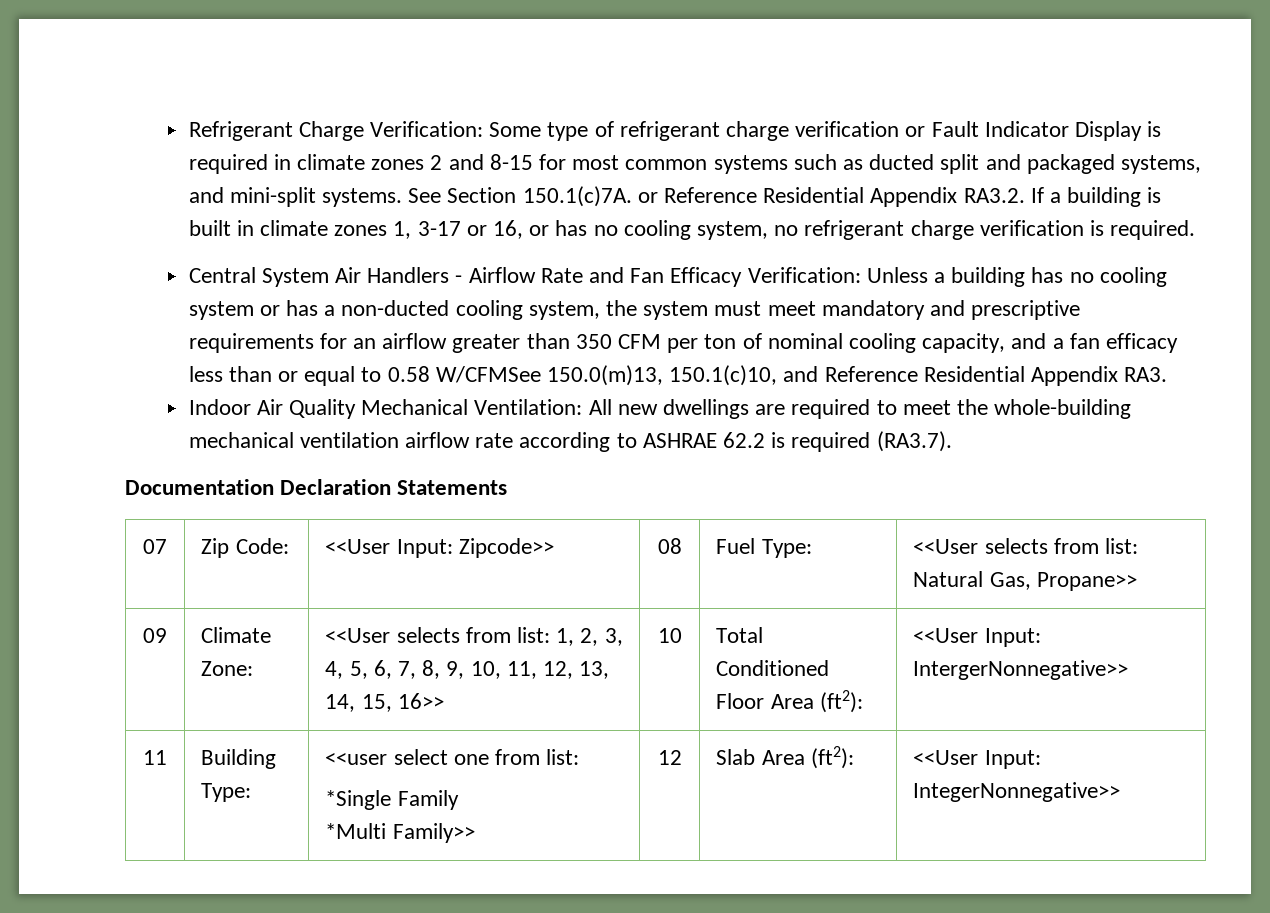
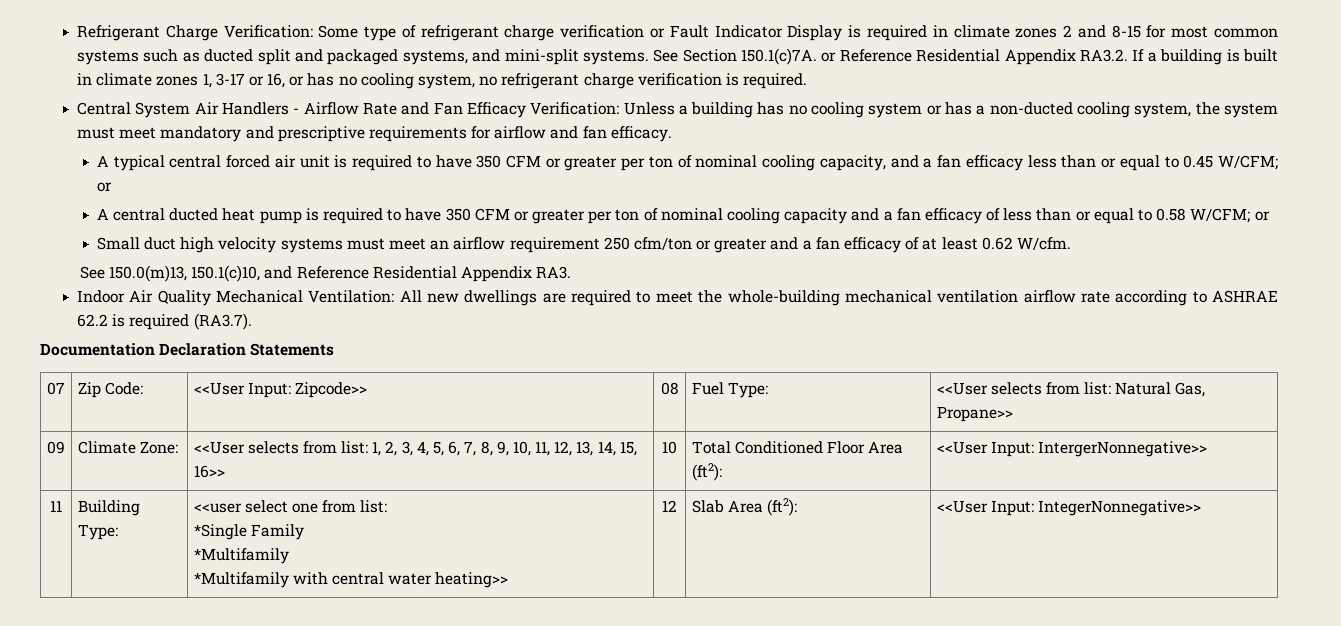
- Central System Air Handlers - Airflow Rate and Fan Efficacy Verification: Unless a building has no cooling system or has a non-ducted cooling system, the system must meet mandatory and prescriptive requirements for an airflow greater than 350 CFM per ton of nominal cooling capacity, and a fan efficacy less than or equal to 0.58 W/CFMSee 150.0(m)13, 150.1(c)10, and Reference Residential Appendix RA3.
+ Central System Air Handlers - Airflow Rate and Fan Efficacy Verification: Unless a building has no cooling system or has a non-ducted cooling system, the system must meet mandatory and prescriptive requirements for airflow and fan efficacy.
+ A typical central forced air unit is required to have 350 CFM or greater per ton of nominal cooling capacity, and a fan efficacy less than or equal to 0.45 W/CFM; or
+ A central ducted heat pump is required to have 350 CFM or greater per ton of nominal cooling capacity and a fan efficacy of less than or equal to 0.58 W/CFM; or
+ Small duct high velocity systems must meet an airflow requirement 250 cfm/ton or greater and a fan efficacy of at least 0.62 W/cfm.
+ See 150.0(m)13, 150.1(c)10, and Reference Residential Appendix RA3.
  11 | Building Type: | <<user select one from list:
  *Single Family
- *Multi Family>> | 12 | Slab Area (ft2): | <<User Input: IntegerNonnegative>>
+ *Multifamily
+ *Multifamily with central water heating>> | 12 | Slab Area (ft2): | <<User Input: IntegerNonnegative>>

